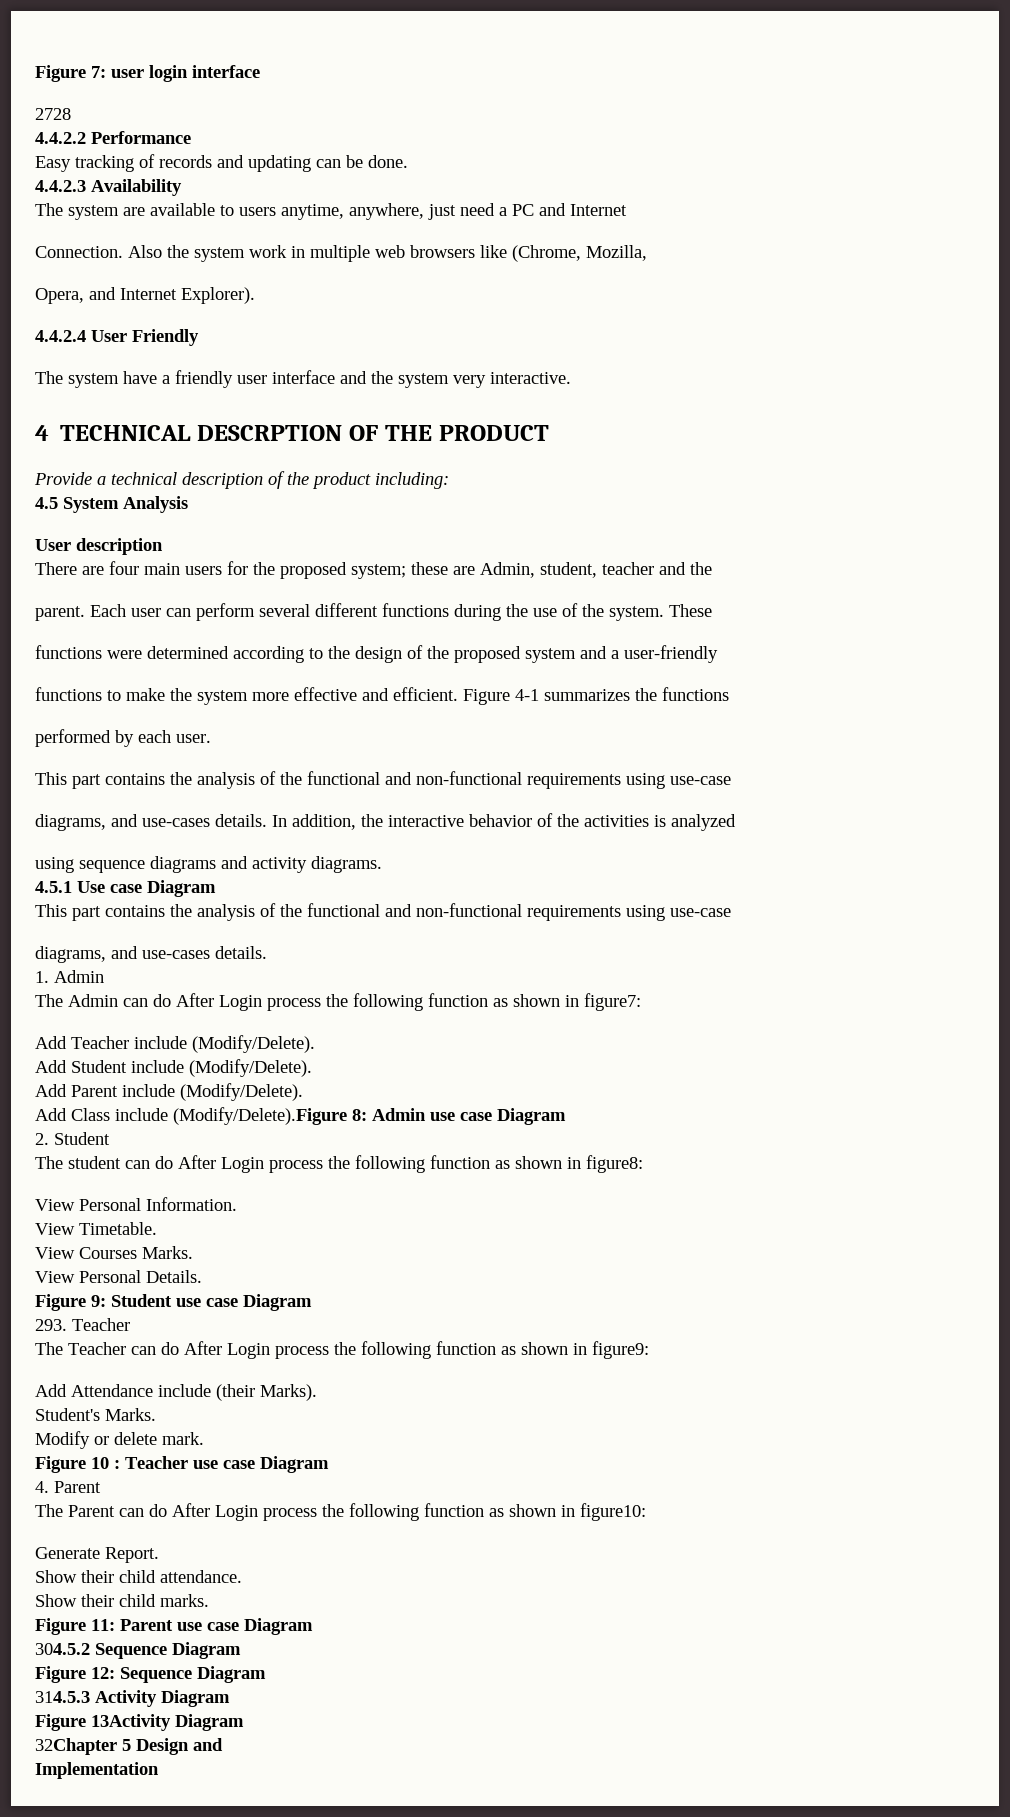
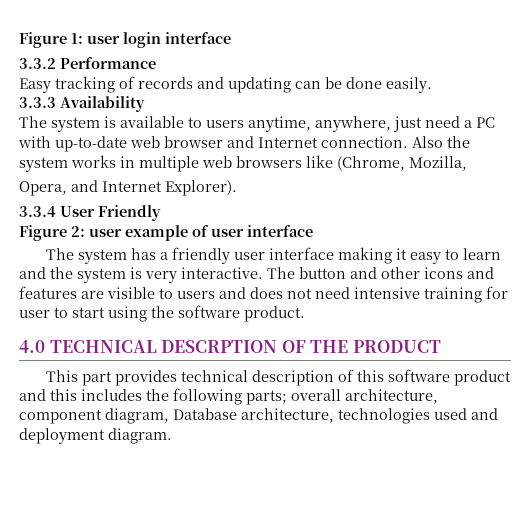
- Figure 7: user login interface
+ Figure 1: user login interface
- 2728
- 4.4.2.2 Performance
+ 3.3.2 Performance
- Easy tracking of records and updating can be done.
- 4.4.2.3 Availability
+ Easy tracking of records and updating can be done easily.
+ 3.3.3 Availability
- The system are available to users anytime, anywhere, just need a PC and Internet
- Connection.
+ The system is available to users anytime, anywhere, just need a PC with up-to-date web browser and Internet connection.
- Also the system work in multiple web browsers like (Chrome, Mozilla,
+ Also the system works in multiple web browsers like (Chrome, Mozilla,
- 4.4.2.4 User Friendly
+ 3.3.4 User Friendly
- The system have a friendly user interface and the system very interactive.
- 4 TECHNICAL DESCRPTION OF THE PRODUCT
+ Figure 2: user example of user interface
+ The system has a friendly user interface making it easy to learn and the system is very interactive. The button and other icons and features are visible to users and does not need intensive training for user to start using the software product.
+ 4.0 TECHNICAL DESCRPTION OF THE PRODUCT
- Provide a technical description of the product including:
- 4.5 System Analysis
- User description
- There are four main users for the proposed system; these are Admin, student, teacher and the
- parent. Each user can perform several different functions during the use of the system. These
- functions were determined according to the design of the proposed system and a user-friendly
- functions to make the system more effective and efficient. Figure 4-1 summarizes the functions
- performed by each user.
- This part contains the analysis of the functional and non-functional requirements using use-case
- diagrams, and use-cases details. In addition, the interactive behavior of the activities is analyzed
- using sequence diagrams and activity diagrams.
- 4.5.1 Use case Diagram
- This part contains the analysis of the functional and non-functional requirements using use-case
- diagrams, and use-cases details.
- 1. Admin
- The Admin can do After Login process the following function as shown in figure7:
- Add Teacher include (Modify/Delete).
- Add Student include (Modify/Delete).
- Add Parent include (Modify/Delete).
- Add Class include (Modify/Delete).Figure 8: Admin use case Diagram
- 2. Student
- The student can do After Login process the following function as shown in figure8:
- View Personal Information.
- View Timetable.
- View Courses Marks.
- View Personal Details.
- Figure 9: Student use case Diagram
- 293. Teacher
- The Teacher can do After Login process the following function as shown in figure9:
- Add Attendance include (their Marks).
- Student's Marks.
- Modify or delete mark.
- Figure 10 : Teacher use case Diagram
- 4. Parent
- The Parent can do After Login process the following function as shown in figure10:
- Generate Report.
- Show their child attendance.
- Show their child marks.
- Figure 11: Parent use case Diagram
- 304.5.2 Sequence Diagram
- Figure 12: Sequence Diagram
- 314.5.3 Activity Diagram
- Figure 13Activity Diagram
- 32Chapter 5 Design and
- Implementation
+ This part provides technical description of this software product and this includes the following parts; overall architecture, component diagram, Database architecture, technologies used and deployment diagram.

